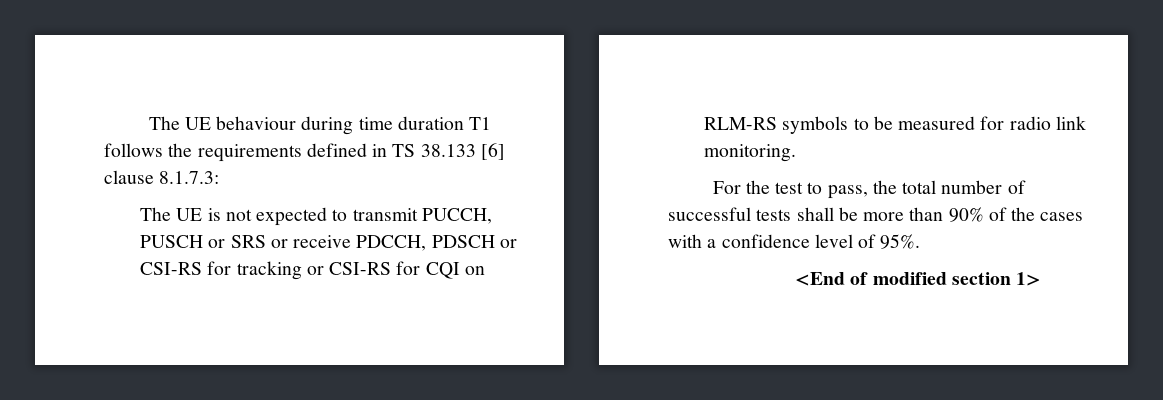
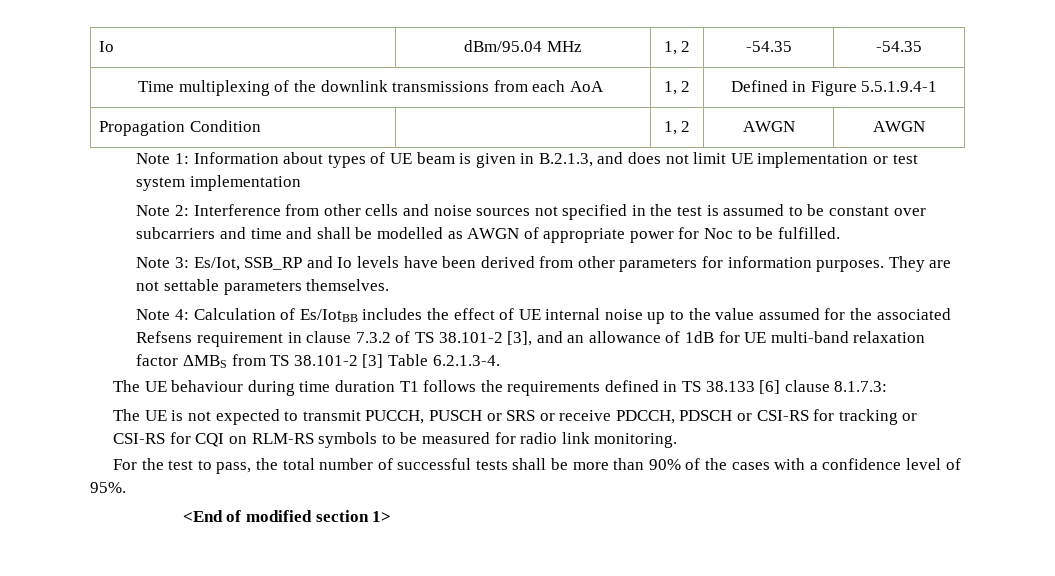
+ Io | dBm/95.04 MHz | 1, 2 | -54.35 | -54.35
+ Time multiplexing of the downlink transmissions from each AoA | 1, 2 | Defined in Figure 5.5.1.9.4-1
+ Propagation Condition | | 1, 2 | AWGN | AWGN
+ Note 1: Information about types of UE beam is given in B.2.1.3, and does not limit UE implementation or test system implementation
+ Note 2: Interference from other cells and noise sources not specified in the test is assumed to be constant over subcarriers and time and shall be modelled as AWGN of appropriate power for Noc to be fulfilled.
+ Note 3: Es/Iot, SSB_RP and Io levels have been derived from other parameters for information purposes. They are not settable parameters themselves.
+ Note 4: Calculation of Es/IotBB includes the effect of UE internal noise up to the value assumed for the associated Refsens requirement in clause 7.3.2 of TS 38.101-2 [3], and an allowance of 1dB for UE multi-band relaxation factor ΔMBS from TS 38.101-2 [3] Table 6.2.1.3-4.

